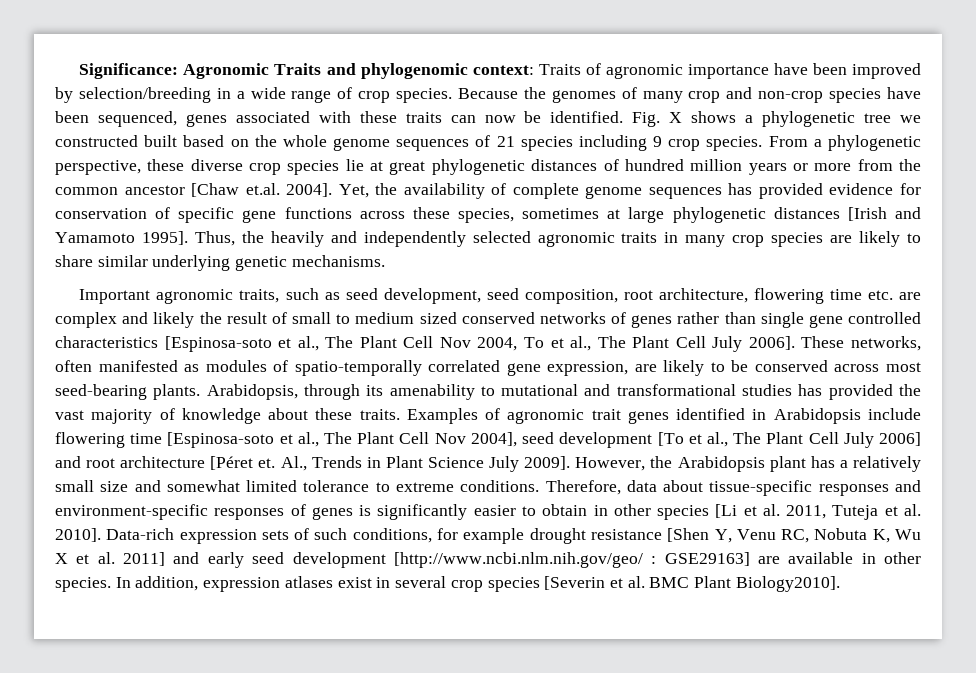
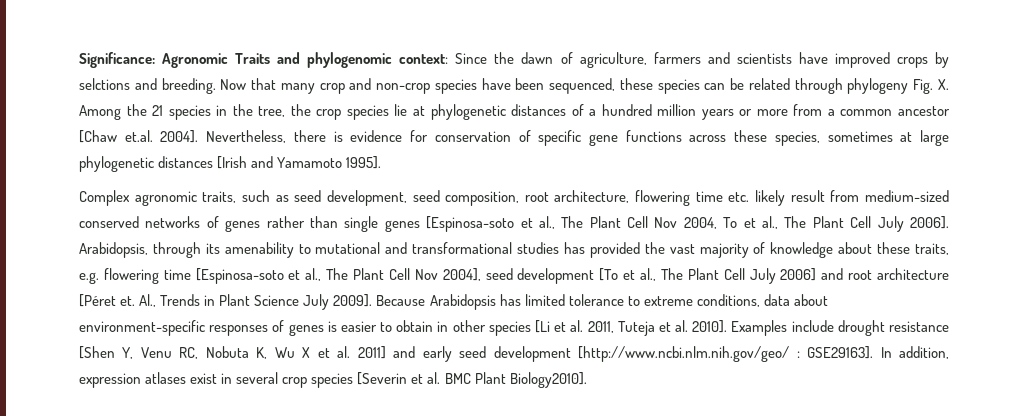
- Significance: Agronomic Traits and phylogenomic context: Traits of agronomic importance have been improved by selection/breeding in a wide range of crop species. Because the genomes of many crop and non-crop species have been sequenced, genes associated with these traits can now be identified. Fig. X shows a phylogenetic tree we constructed built based on the whole genome sequences of 21 species including 9 crop species. From a phylogenetic perspective, these diverse crop species lie at great phylogenetic distances of hundred million years or more from the common ancestor [Chaw et.al. 2004].
+ Significance: Agronomic Traits and phylogenomic context: Since the dawn of agriculture, farmers and scientists have improved crops by selctions and breeding. Now that many crop and non-crop species have been sequenced, these species can be related through phylogeny Fig. X. Among the 21 species in the tree, the crop species lie at phylogenetic distances of a hundred million years or more from a common ancestor [Chaw et.al. 2004].
- Yet, the availability of complete genome sequences has provided evidence for conservation of specific gene functions across these species, sometimes at large phylogenetic distances [Irish and Yamamoto 1995]. Thus, the heavily and independently selected agronomic traits in many crop species are likely to share similar underlying genetic mechanisms.
- Important agronomic traits, such as seed development, seed composition, root architecture, flowering time etc. are complex and likely the result of small to medium sized conserved networks of genes rather than single gene controlled characteristics [Espinosa-soto et al., The Plant Cell Nov 2004, To et al., The Plant Cell July 2006].
+ Nevertheless, there is evidence for conservation of specific gene functions across these species, sometimes at large phylogenetic distances [Irish and Yamamoto 1995].
+ Complex agronomic traits, such as seed development, seed composition, root architecture, flowering time etc. likely result from medium-sized conserved networks of genes rather than single genes [Espinosa-soto et al., The Plant Cell Nov 2004, To et al., The Plant Cell July 2006].
- These networks, often manifested as modules of spatio-temporally correlated gene expression, are likely to be conserved across most seed-bearing plants.
- Arabidopsis, through its amenability to mutational and transformational studies has provided the vast majority of knowledge about these traits. Examples of agronomic trait genes identified in Arabidopsis include flowering time [Espinosa-soto et al., The Plant Cell Nov 2004], seed development [To et al., The Plant Cell July 2006] and root architecture [Péret et.
+ Arabidopsis, through its amenability to mutational and transformational studies has provided the vast majority of knowledge about these traits, e.g. flowering time [Espinosa-soto et al., The Plant Cell Nov 2004], seed development [To et al., The Plant Cell July 2006] and root architecture [Péret et.
- However, the Arabidopsis plant has a relatively small size and somewhat limited tolerance to extreme conditions. Therefore, data about tissue-specific responses and environment-specific responses of genes is significantly easier to obtain in other species [Li et al. 2011, Tuteja et al. 2010].
+ Because Arabidopsis has limited tolerance to extreme conditions, data about environment-specific responses of genes is easier to obtain in other species [Li et al. 2011, Tuteja et al. 2010].
- Data-rich expression sets of such conditions, for example drought resistance [Shen Y, Venu RC, Nobuta K, Wu X et al. 2011] and early seed development [http://www.ncbi.nlm.nih.gov/geo/ : GSE29163] are available in other species.
+ Examples include drought resistance [Shen Y, Venu RC, Nobuta K, Wu X et al. 2011] and early seed development [http://www.ncbi.nlm.nih.gov/geo/ : GSE29163].

